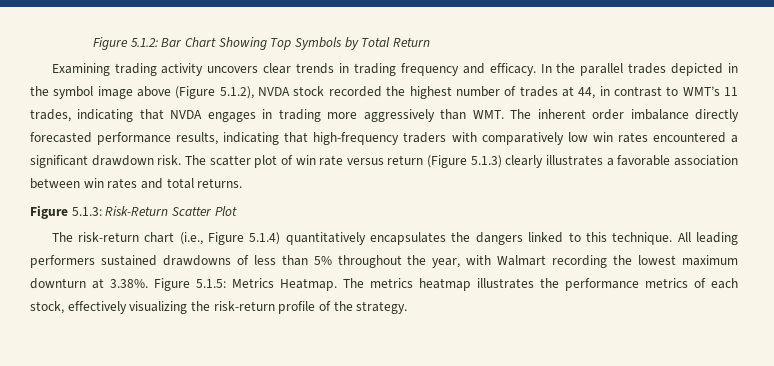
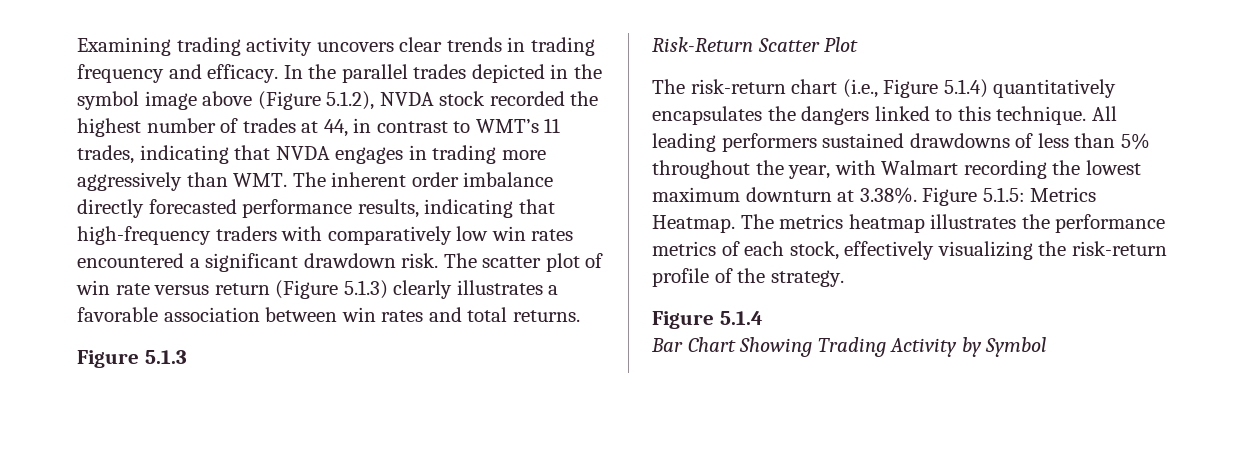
- Figure 5.1.2: Bar Chart Showing Top Symbols by Total Return
- Figure 5.1.3: Risk-Return Scatter Plot
+ Figure 5.1.3
+ Risk-Return Scatter Plot
+ Figure 5.1.4
+ Bar Chart Showing Trading Activity by Symbol

